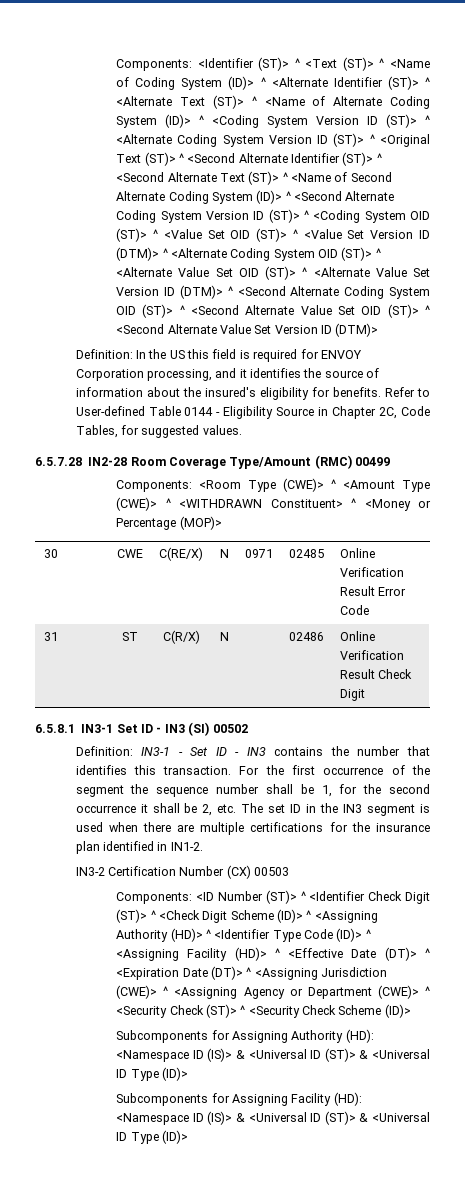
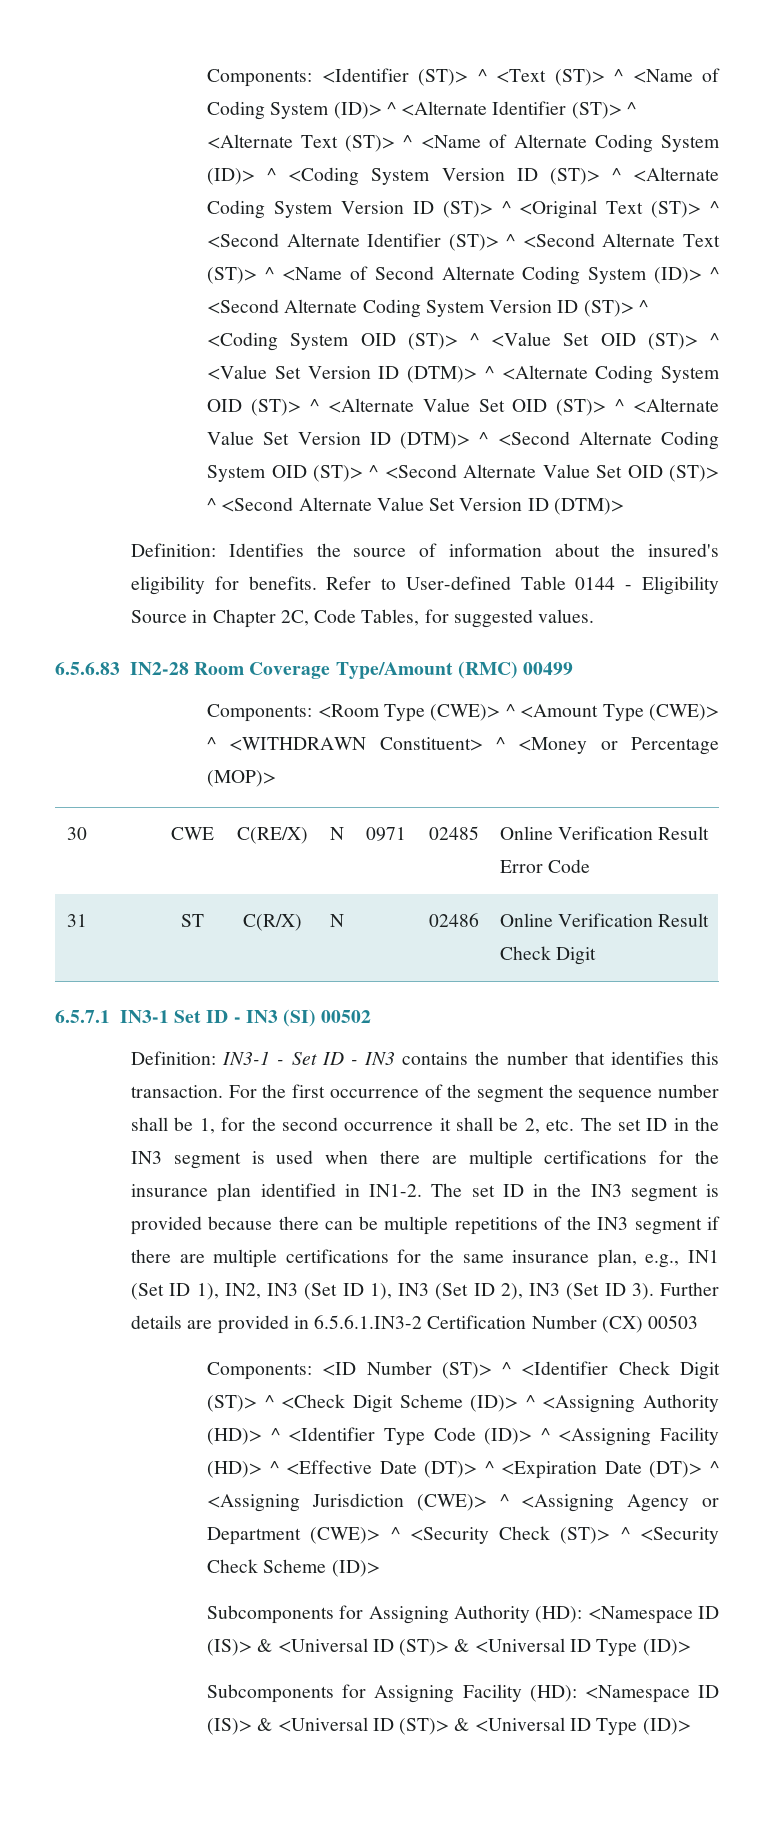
- Definition: In the US this field is required for ENVOY Corporation processing, and it identifies the source of information about the insured's eligibility for benefits.
+ Definition: Identifies the source of information about the insured's eligibility for benefits.
- 6.5.7.28 IN2-28 Room Coverage Type/Amount (RMC) 00499
+ 6.5.6.83 IN2-28 Room Coverage Type/Amount (RMC) 00499
- 6.5.8.1 IN3-1 Set ID - IN3 (SI) 00502
+ 6.5.7.1 IN3-1 Set ID - IN3 (SI) 00502
- For the first occurrence of the segment the sequence number shall be 1, for the second occurrence it shall be 2, etc. The set ID in the IN3 segment is used when there are multiple certifications for the insurance plan identified in IN1-2.
- IN3-2 Certification Number (CX) 00503
+ For the first occurrence of the segment the sequence number shall be 1, for the second occurrence it shall be 2, etc. The set ID in the IN3 segment is used when there are multiple certifications for the insurance plan identified in IN1-2. The set ID in the IN3 segment is provided because there can be multiple repetitions of the IN3 segment if there are multiple certifications for the same insurance plan, e.g., IN1 (Set ID 1), IN2, IN3 (Set ID 1), IN3 (Set ID 2), IN3 (Set ID 3). Further details are provided in 6.5.6.1.IN3-2 Certification Number (CX) 00503

